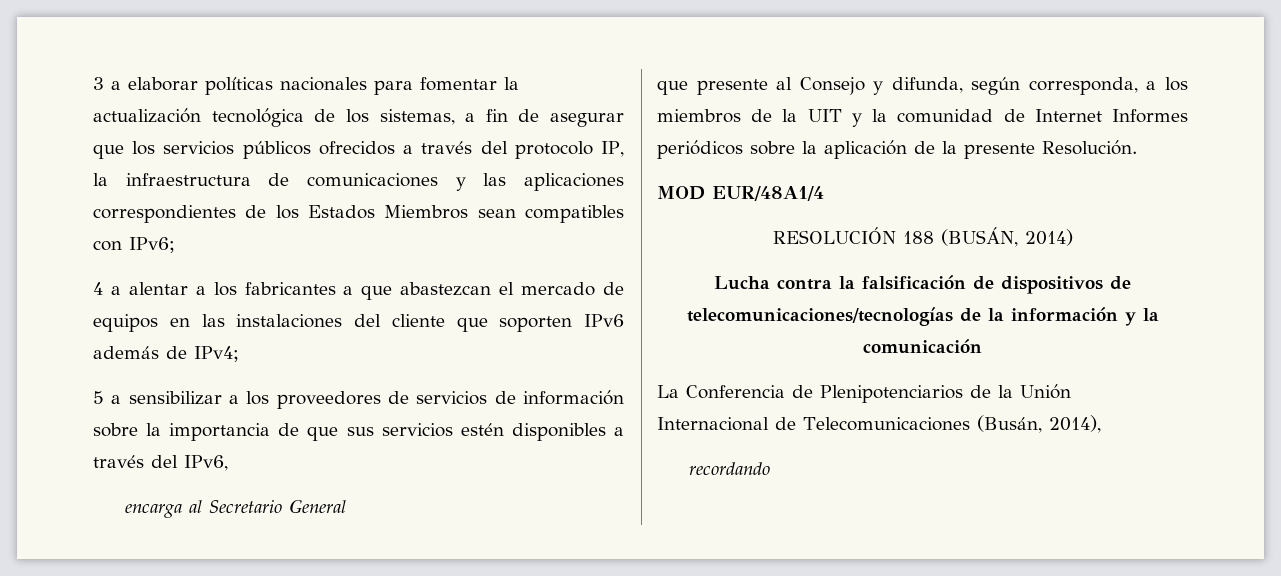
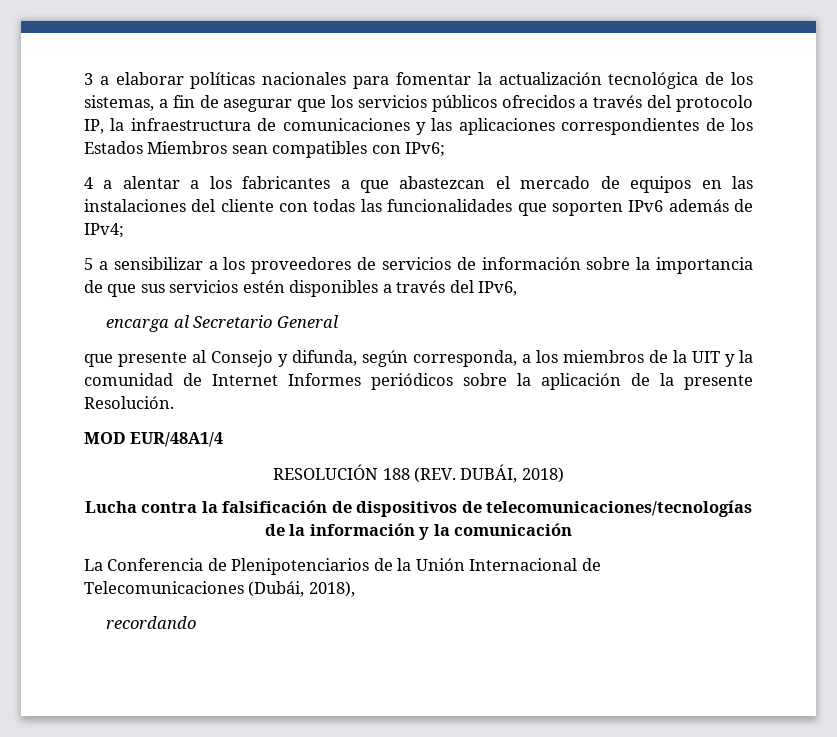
- 4 a alentar a los fabricantes a que abastezcan el mercado de equipos en las instalaciones del cliente que soporten IPv6 además de IPv4;
+ 4 a alentar a los fabricantes a que abastezcan el mercado de equipos en las instalaciones del cliente con todas las funcionalidades que soporten IPv6 además de IPv4;
- RESOLUCIÓN 188 (BUSÁN, 2014)
+ RESOLUCIÓN 188 (REV. DUBÁI, 2018)
- La Conferencia de Plenipotenciarios de la Unión Internacional de Telecomunicaciones (Busán, 2014),
+ La Conferencia de Plenipotenciarios de la Unión Internacional de Telecomunicaciones (Dubái, 2018),

